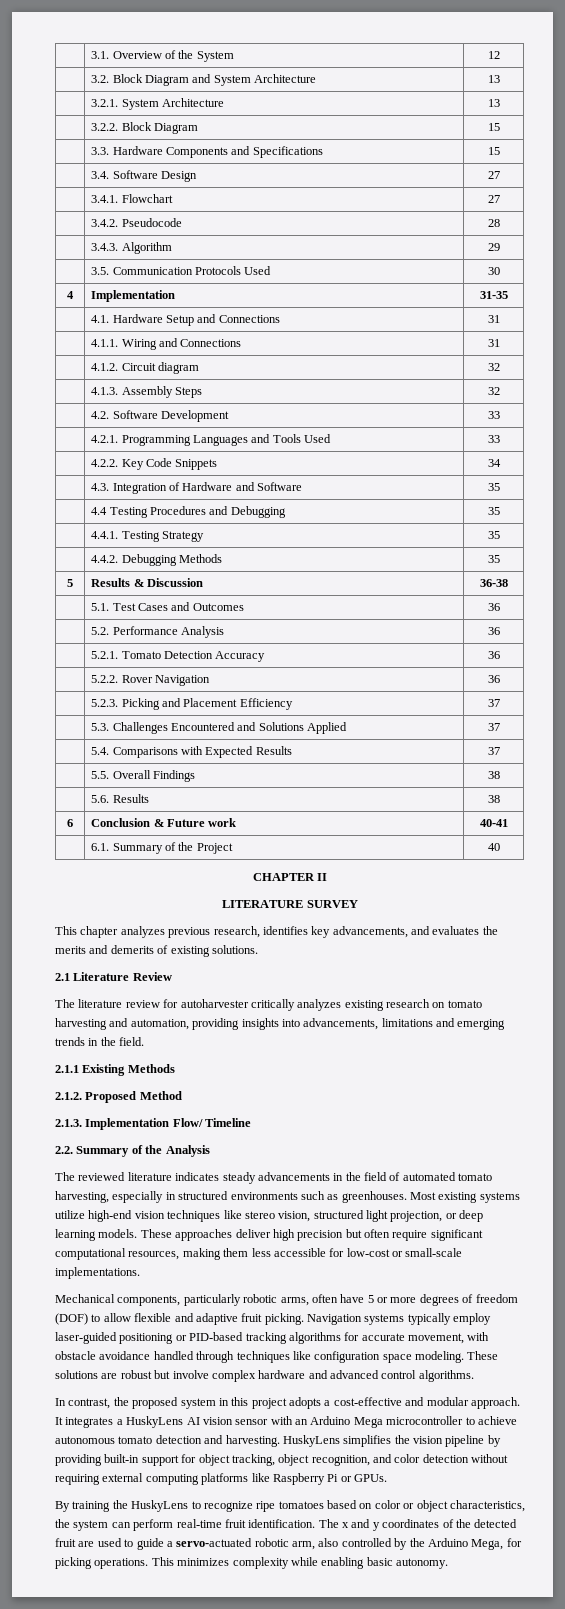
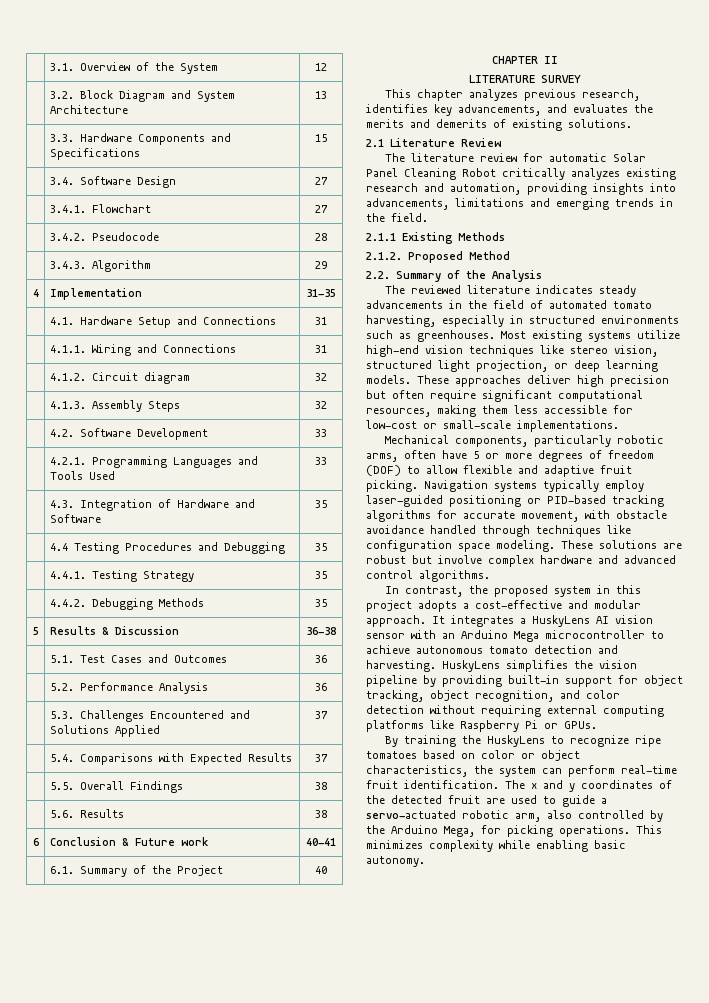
- | 3.2.1. System Architecture | 13
- | 3.2.2. Block Diagram | 15
- | 3.5. Communication Protocols Used | 30
- | 4.2.2. Key Code Snippets | 34
- | 5.2.1. Tomato Detection Accuracy | 36
- | 5.2.2. Rover Navigation | 36
- | 5.2.3. Picking and Placement Efficiency | 37
- The literature review for autoharvester critically analyzes existing research on tomato harvesting and automation, providing insights into advancements, limitations and emerging trends in the field.
+ The literature review for automatic Solar Panel Cleaning Robot critically analyzes existing research and automation, providing insights into advancements, limitations and emerging trends in the field.
- 2.1.3. Implementation Flow/ Timeline

